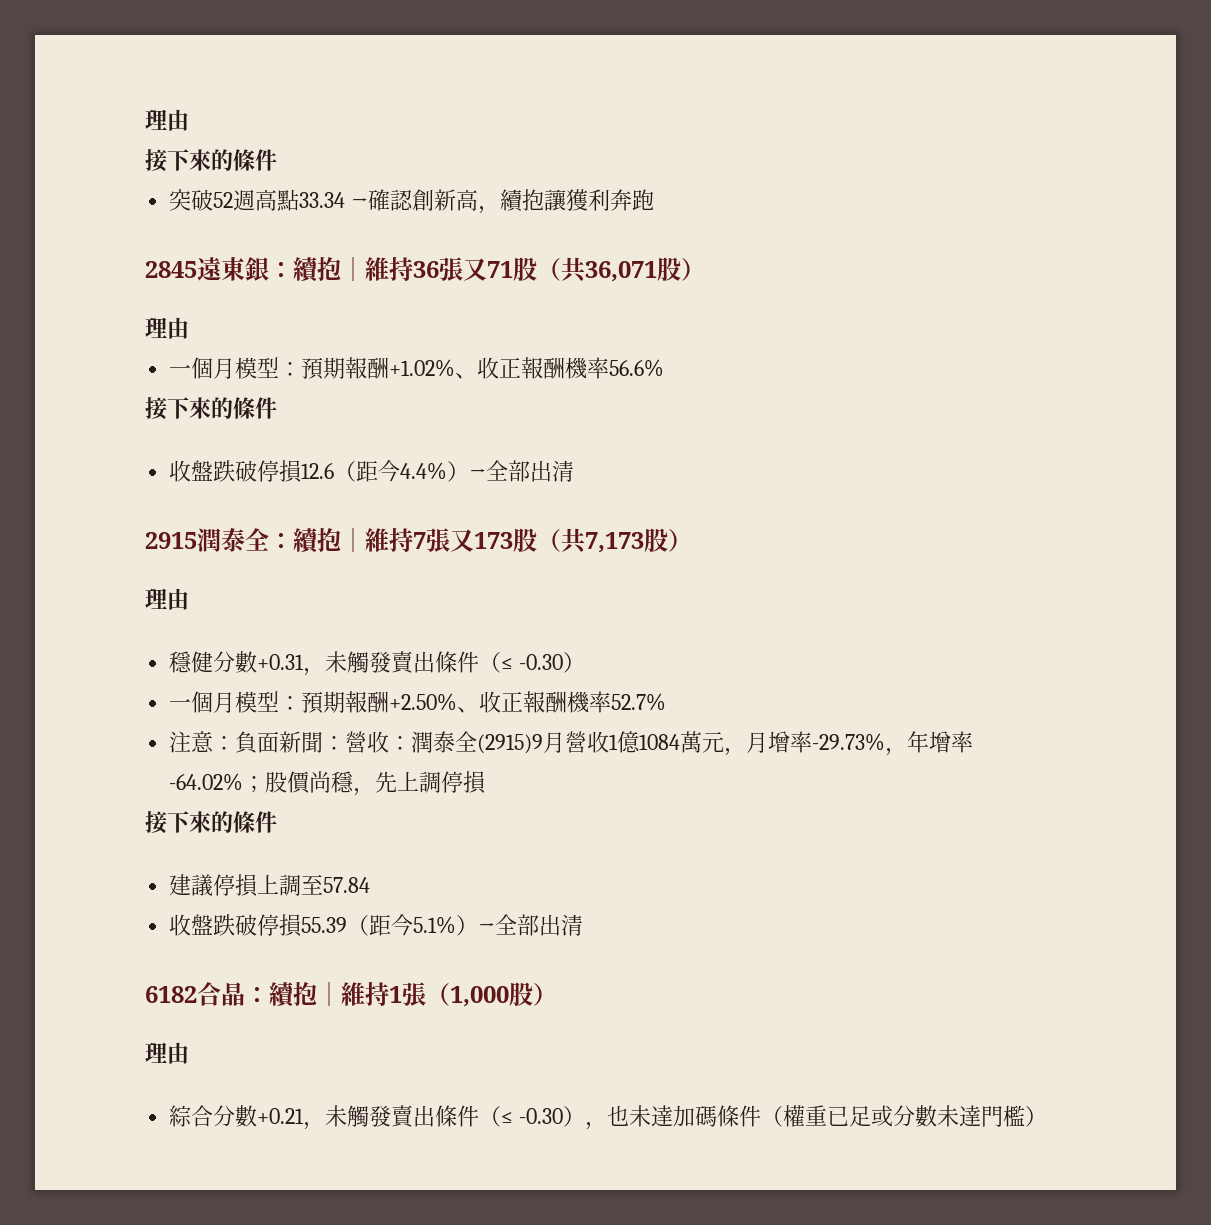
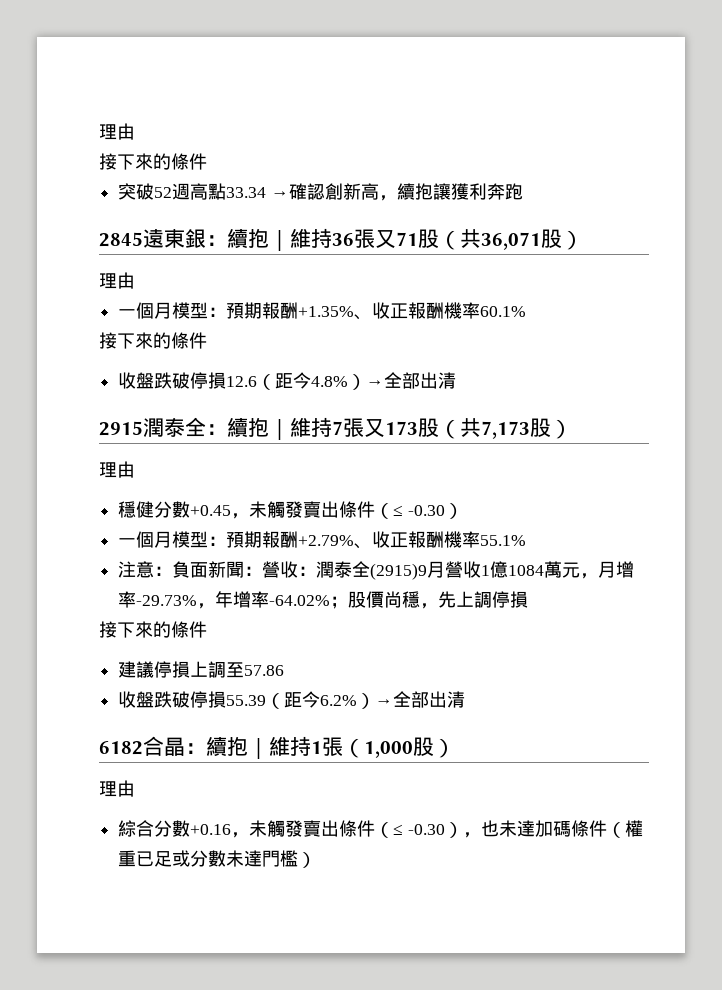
- 一個月模型：預期報酬+1.02%、收正報酬機率56.6%
+ 一個月模型：預期報酬+1.35%、收正報酬機率60.1%
- 收盤跌破停損12.6（距今4.4%）→全部出清
+ 收盤跌破停損12.6（距今4.8%）→全部出清
- 穩健分數+0.31，未觸發賣出條件（≤ -0.30）
+ 穩健分數+0.45，未觸發賣出條件（≤ -0.30）
- 一個月模型：預期報酬+2.50%、收正報酬機率52.7%
+ 一個月模型：預期報酬+2.79%、收正報酬機率55.1%
- 建議停損上調至57.84
+ 建議停損上調至57.86
- 收盤跌破停損55.39（距今5.1%）→全部出清
+ 收盤跌破停損55.39（距今6.2%）→全部出清
- 綜合分數+0.21，未觸發賣出條件（≤ -0.30），也未達加碼條件（權重已足或分數未達門檻）
+ 綜合分數+0.16，未觸發賣出條件（≤ -0.30），也未達加碼條件（權重已足或分數未達門檻）

